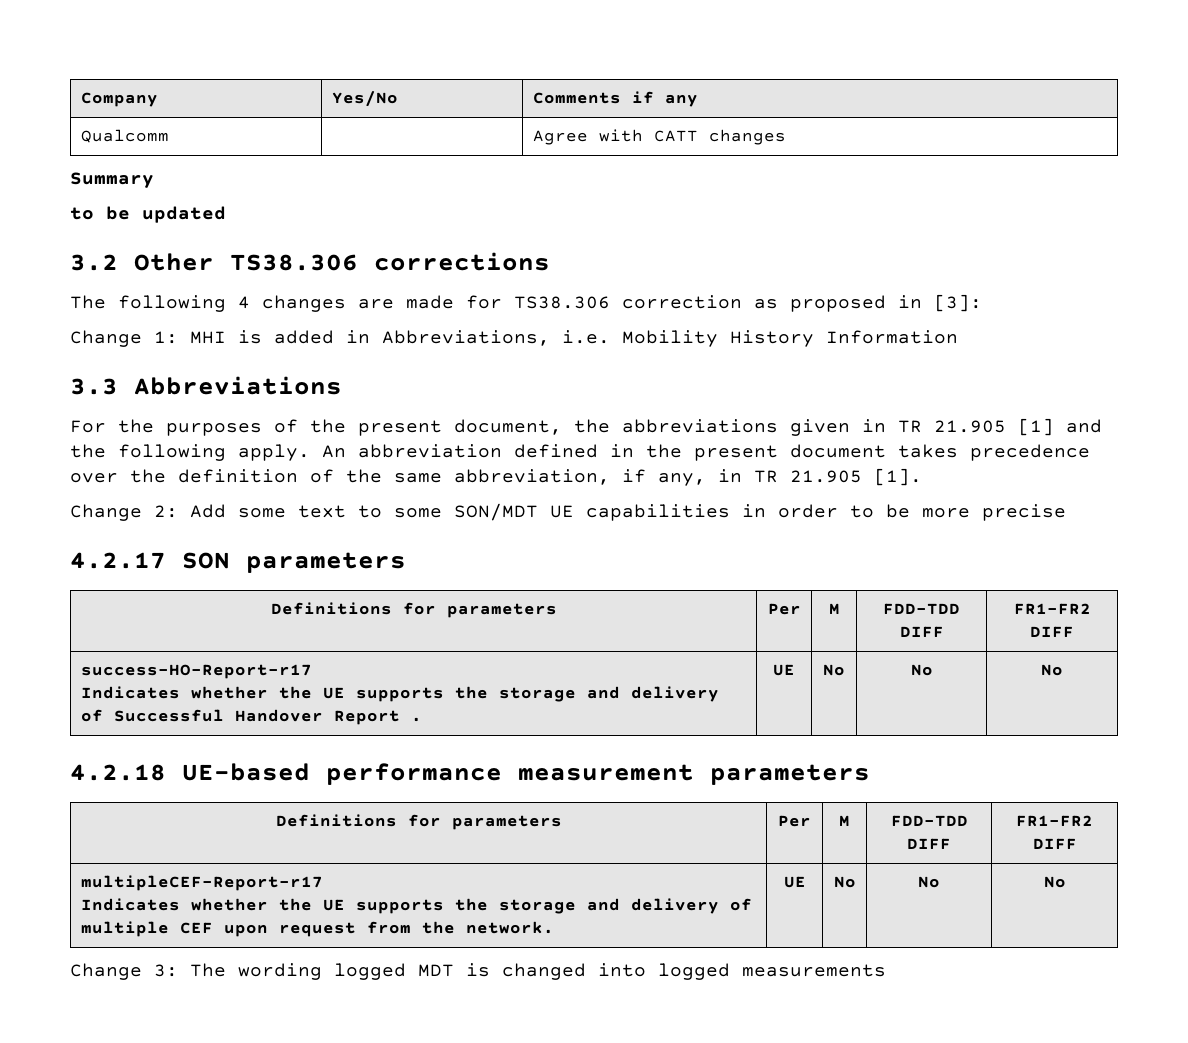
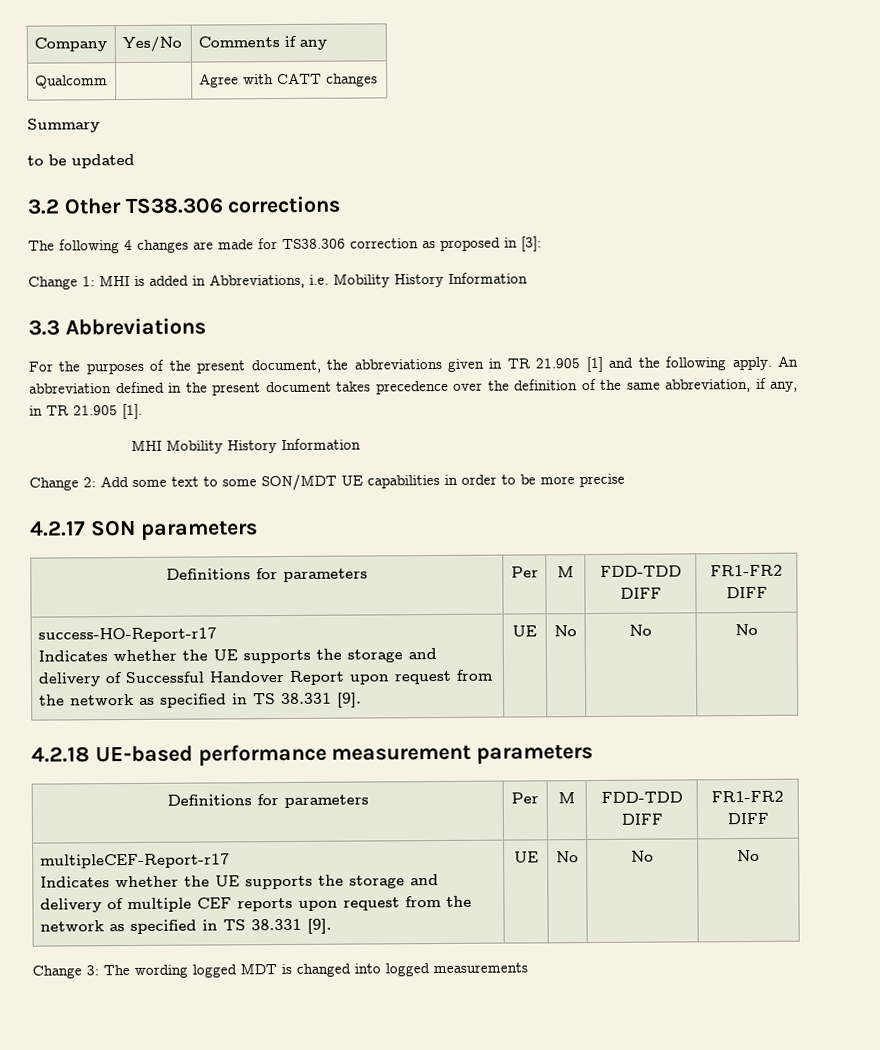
+ MHI Mobility History Information
  success-HO-Report-r17
- Indicates whether the UE supports the storage and delivery of Successful Handover Report . | UE | No | No | No
+ Indicates whether the UE supports the storage and delivery of Successful Handover Report upon request from the network as specified in TS 38.331 [9]. | UE | No | No | No
  multipleCEF-Report-r17
- Indicates whether the UE supports the storage and delivery of multiple CEF upon request from the network. | UE | No | No | No
+ Indicates whether the UE supports the storage and delivery of multiple CEF reports upon request from the network as specified in TS 38.331 [9]. | UE | No | No | No

